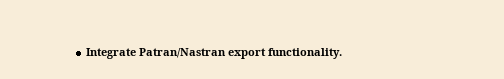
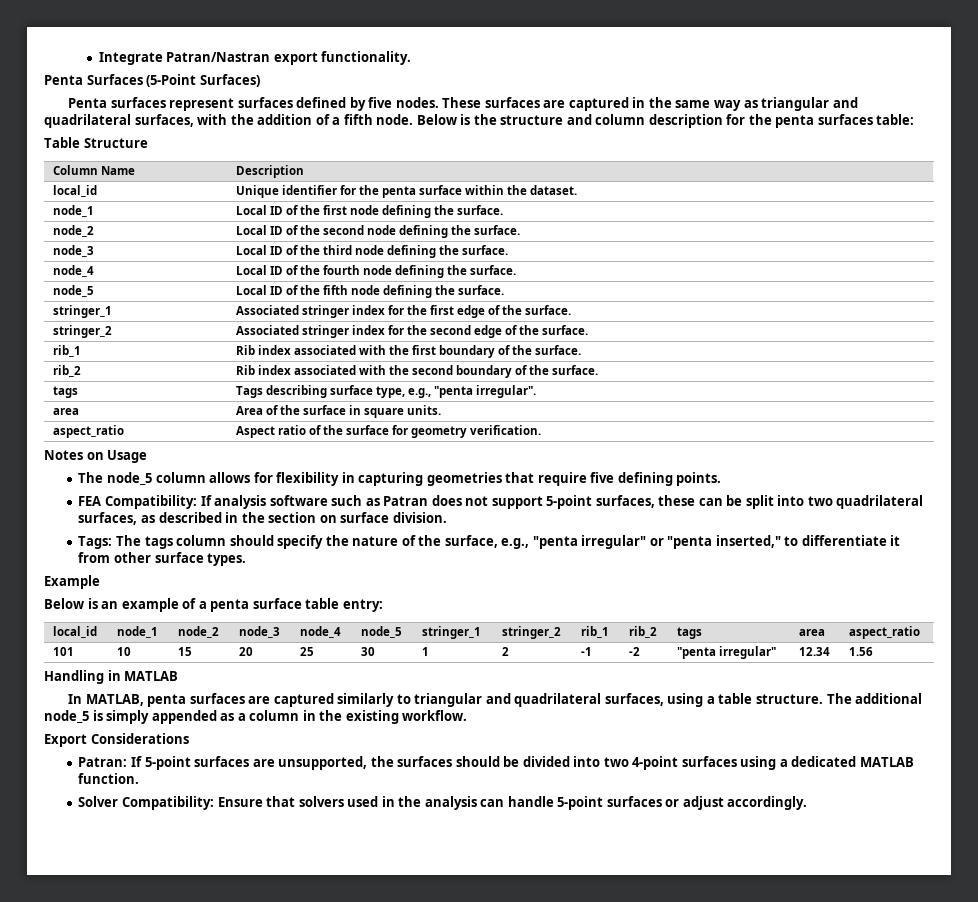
+ Penta Surfaces (5-Point Surfaces)
+ Penta surfaces represent surfaces defined by five nodes. These surfaces are captured in the same way as triangular and quadrilateral surfaces, with the addition of a fifth node. Below is the structure and column description for the penta surfaces table:
+ Table Structure
+ Column Name | Description
+ local_id | Unique identifier for the penta surface within the dataset.
+ node_1 | Local ID of the first node defining the surface.
+ node_2 | Local ID of the second node defining the surface.
+ node_3 | Local ID of the third node defining the surface.
+ node_4 | Local ID of the fourth node defining the surface.
+ node_5 | Local ID of the fifth node defining the surface.
+ stringer_1 | Associated stringer index for the first edge of the surface.
+ stringer_2 | Associated stringer index for the second edge of the surface.
+ rib_1 | Rib index associated with the first boundary of the surface.
+ rib_2 | Rib index associated with the second boundary of the surface.
+ tags | Tags describing surface type, e.g., "penta irregular".
+ area | Area of the surface in square units.
+ aspect_ratio | Aspect ratio of the surface for geometry verification.
+ Notes on Usage
+ The node_5 column allows for flexibility in capturing geometries that require five defining points.
+ FEA Compatibility: If analysis software such as Patran does not support 5-point surfaces, these can be split into two quadrilateral surfaces, as described in the section on surface division.
+ Tags: The tags column should specify the nature of the surface, e.g., "penta irregular" or "penta inserted," to differentiate it from other surface types.
+ Example
+ Below is an example of a penta surface table entry:
+ local_id | node_1 | node_2 | node_3 | node_4 | node_5 | stringer_1 | stringer_2 | rib_1 | rib_2 | tags | area | aspect_ratio
+ 101 | 10 | 15 | 20 | 25 | 30 | 1 | 2 | -1 | -2 | "penta irregular" | 12.34 | 1.56
+ Handling in MATLAB
+ In MATLAB, penta surfaces are captured similarly to triangular and quadrilateral surfaces, using a table structure. The additional node_5 is simply appended as a column in the existing workflow.
+ Export Considerations
+ Patran: If 5-point surfaces are unsupported, the surfaces should be divided into two 4-point surfaces using a dedicated MATLAB function.
+ Solver Compatibility: Ensure that solvers used in the analysis can handle 5-point surfaces or adjust accordingly.

